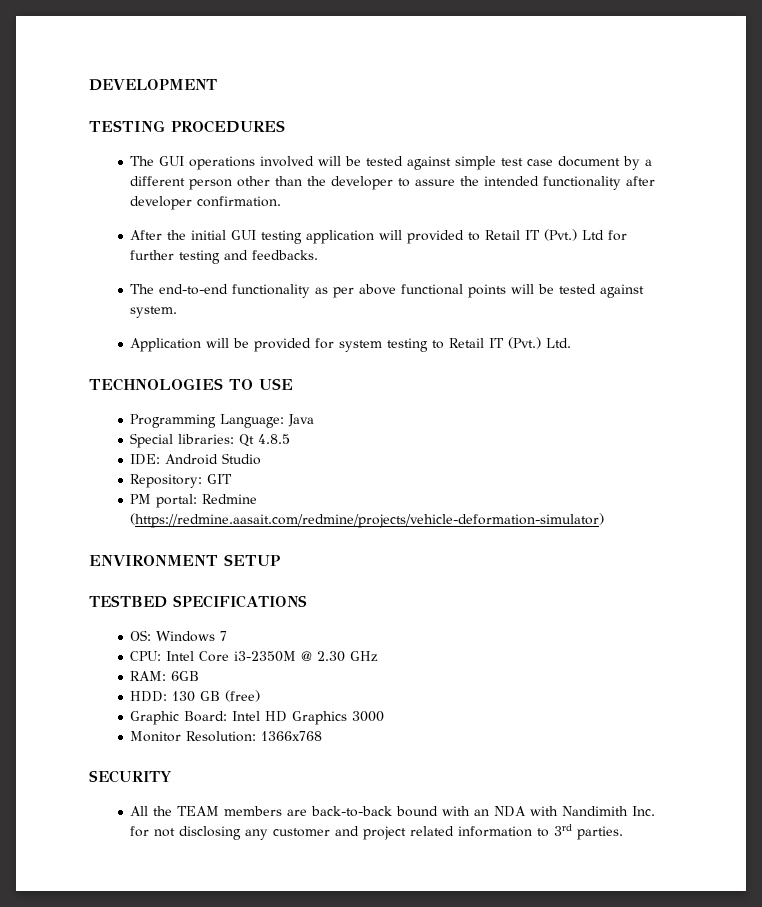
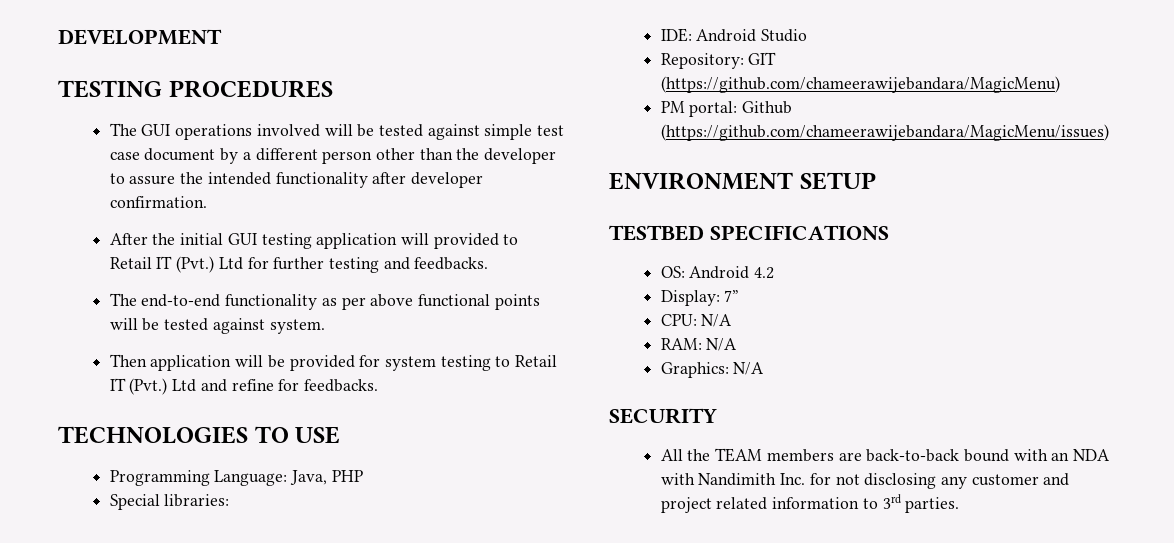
- Application will be provided for system testing to Retail IT (Pvt.) Ltd.
+ Then application will be provided for system testing to Retail IT (Pvt.) Ltd and refine for feedbacks.
- Programming Language: Java
+ Programming Language: Java, PHP
- Special libraries: Qt 4.8.5
+ Special libraries:
- Repository: GIT
+ Repository: GIT (https://github.com/chameerawijebandara/MagicMenu)
- PM portal: Redmine (https://redmine.aasait.com/redmine/projects/vehicle-deformation-simulator)
+ PM portal: Github (https://github.com/chameerawijebandara/MagicMenu/issues)
- OS: Windows 7
- CPU: Intel Core i3-2350M @ 2.30 GHz
- RAM: 6GB
- HDD: 130 GB (free)
- Graphic Board: Intel HD Graphics 3000
- Monitor Resolution: 1366x768
+ OS: Android 4.2
+ Display: 7”
+ CPU: N/A
+ RAM: N/A
+ Graphics: N/A

